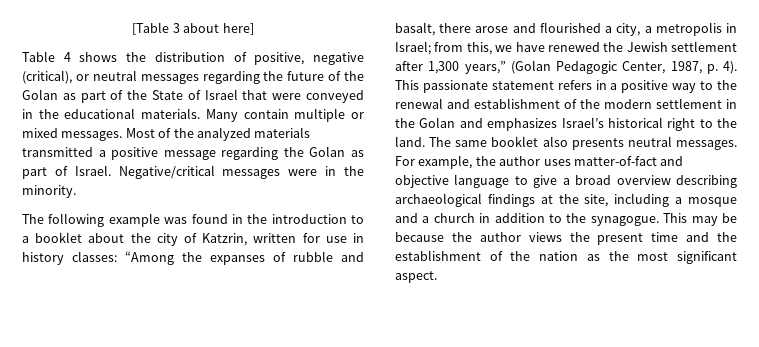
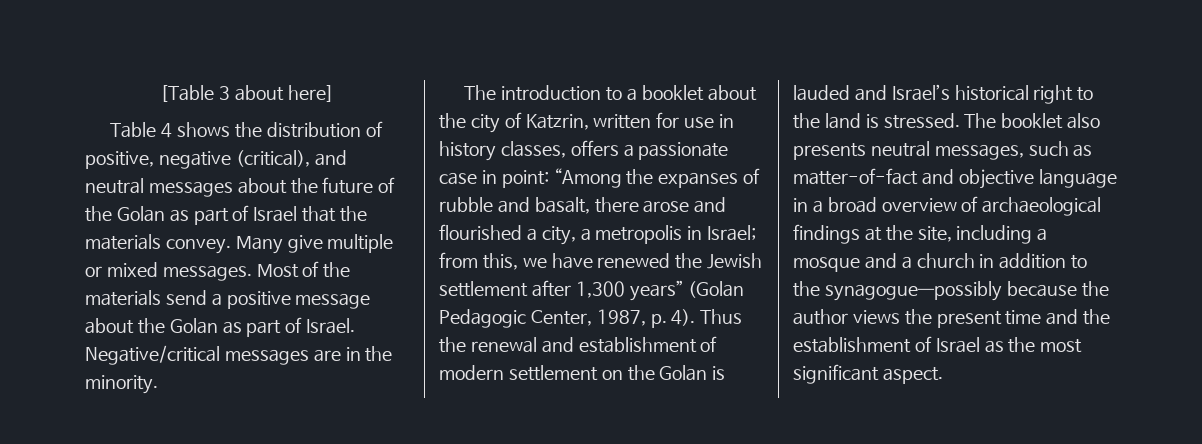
- Table 4 shows the distribution of positive, negative (critical), or neutral messages regarding the future of the Golan as part of the State of Israel that were conveyed in the educational materials. Many contain multiple or mixed messages.
+ Table 4 shows the distribution of positive, negative (critical), and neutral messages about the future of the Golan as part of Israel that the materials convey. Many give multiple or mixed messages.
- Most of the analyzed materials transmitted a positive message regarding the Golan as part of Israel.
+ Most of the materials send a positive message about the Golan as part of Israel.
- Negative/critical messages were in the minority.
+ Negative/critical messages are in the minority.
- The following example was found in the introduction to a booklet about the city of Katzrin, written for use in history classes: “Among the expanses of rubble and basalt, there arose and flourished a city, a metropolis in Israel; from this, we have renewed the Jewish settlement after 1,300 years,” (Golan Pedagogic Center, 1987, p. 4).
+ The introduction to a booklet about the city of Katzrin, written for use in history classes, offers a passionate case in point: “Among the expanses of rubble and basalt, there arose and flourished a city, a metropolis in Israel; from this, we have renewed the Jewish settlement after 1,300 years” (Golan Pedagogic Center, 1987, p. 4).
- This passionate statement refers in a positive way to the renewal and establishment of the modern settlement in the Golan and emphasizes Israel’s historical right to the land. The same booklet also presents neutral messages. For example, the author uses matter-of-fact and objective language to give a broad overview describing archaeological findings at the site, including a mosque and a church in addition to the synagogue. This may be because the author views the present time and the establishment of the nation as the most significant aspect.
+ Thus the renewal and establishment of modern settlement on the Golan is lauded and Israel’s historical right to the land is stressed. The booklet also presents neutral messages, such as matter-of-fact and objective language in a broad overview of archaeological findings at the site, including a mosque and a church in addition to the synagogue—possibly because the author views the present time and the establishment of Israel as the most significant aspect.

